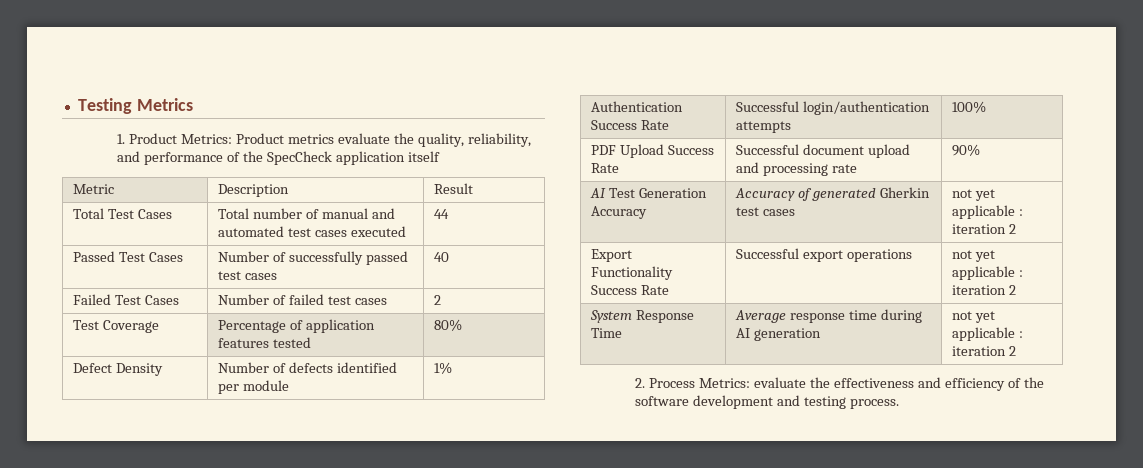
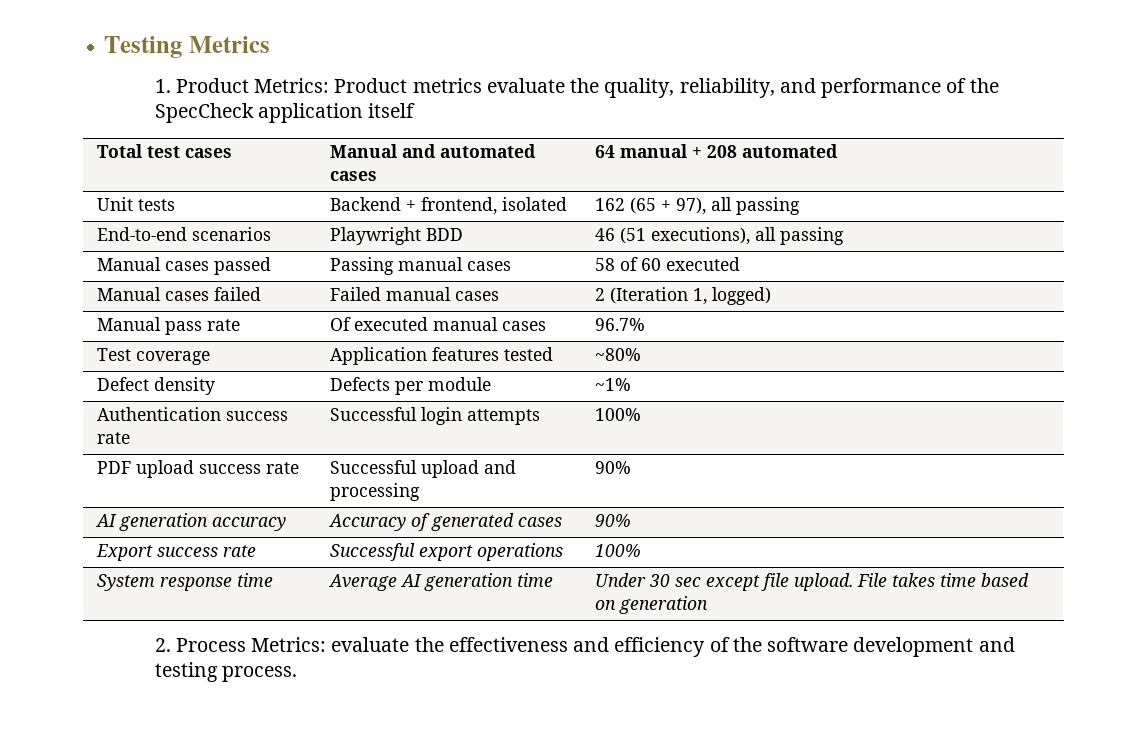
- Metric | Description | Result
- Total Test Cases | Total number of manual and automated test cases executed | 44
- Passed Test Cases | Number of successfully passed test cases | 40
- Failed Test Cases | Number of failed test cases | 2
- Test Coverage | Percentage of application features tested | 80%
+ Total test cases | Manual and automated cases | 64 manual + 208 automated
+ Unit tests | Backend + frontend, isolated | 162 (65 + 97), all passing
+ End-to-end scenarios | Playwright BDD | 46 (51 executions), all passing
+ Manual cases passed | Passing manual cases | 58 of 60 executed
+ Manual cases failed | Failed manual cases | 2 (Iteration 1, logged)
+ Manual pass rate | Of executed manual cases | 96.7%
+ Test coverage | Application features tested | ~80%
- Defect Density | Number of defects identified per module | 1%
+ Defect density | Defects per module | ~1%
- Authentication Success Rate | Successful login/authentication attempts | 100%
+ Authentication success rate | Successful login attempts | 100%
- PDF Upload Success Rate | Successful document upload and processing rate | 90%
+ PDF upload success rate | Successful upload and processing | 90%
- AI Test Generation Accuracy | Accuracy of generated Gherkin test cases | not yet applicable : iteration 2
- Export Functionality Success Rate | Successful export operations | not yet applicable : iteration 2
+ AI generation accuracy | Accuracy of generated cases | 90%
+ Export success rate | Successful export operations | 100%
- System Response Time | Average response time during AI generation | not yet applicable : iteration 2
+ System response time | Average AI generation time | Under 30 sec except file upload. File takes time based on generation

